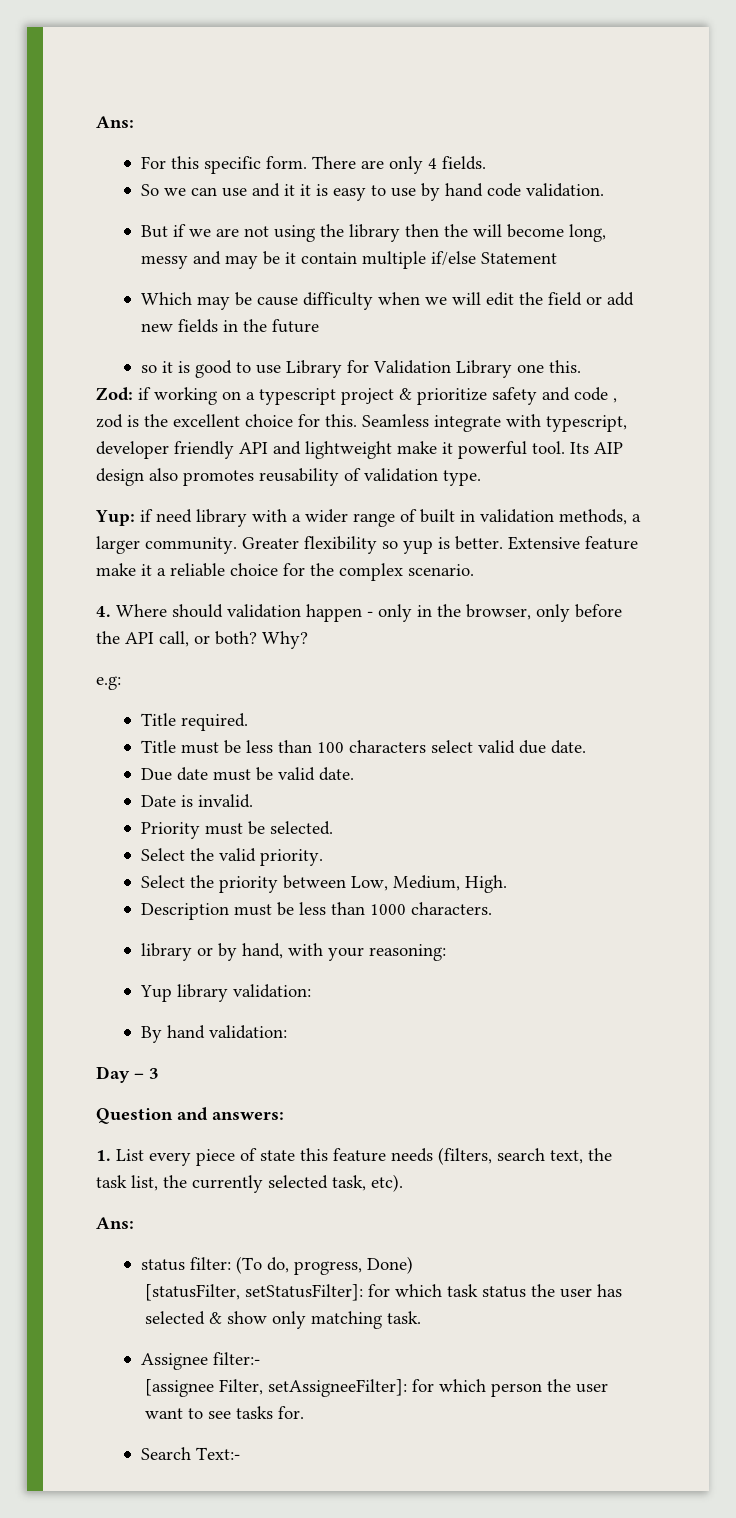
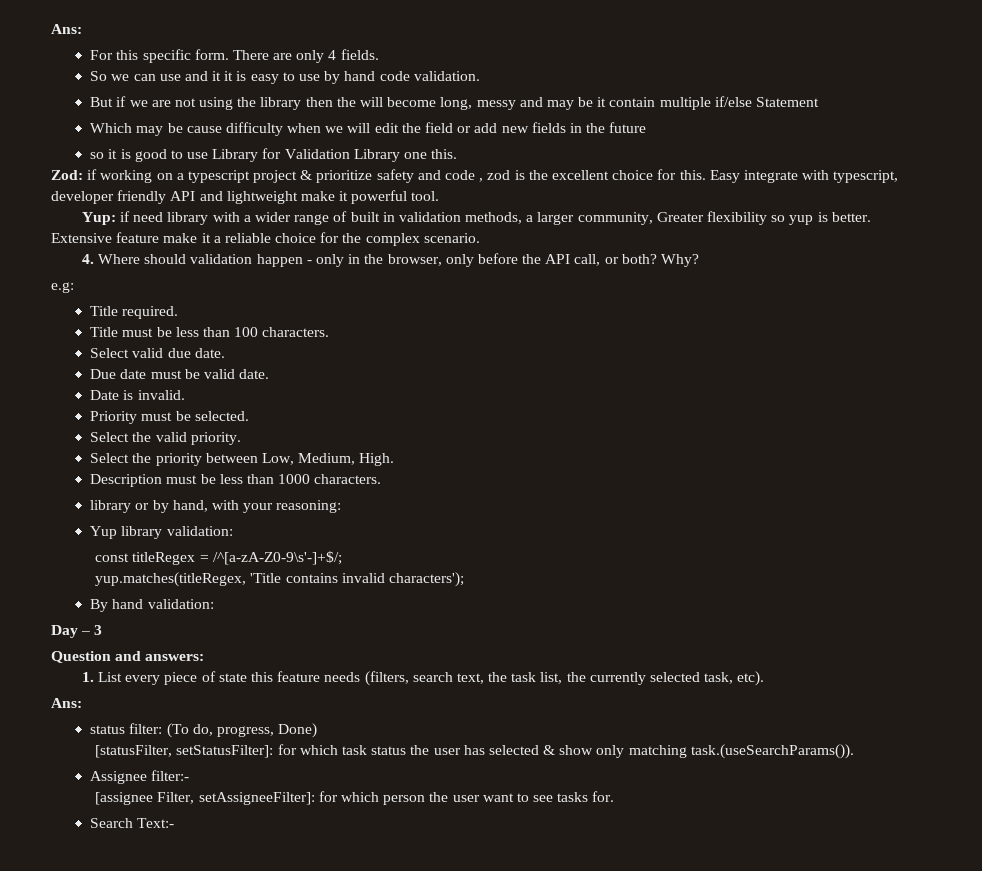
- Seamless integrate with typescript, developer friendly API and lightweight make it powerful tool. Its AIP design also promotes reusability of validation type.
+ Easy integrate with typescript, developer friendly API and lightweight make it powerful tool.
- Yup: if need library with a wider range of built in validation methods, a larger community. Greater flexibility so yup is better.
+ Yup: if need library with a wider range of built in validation methods, a larger community, Greater flexibility so yup is better.
- Title must be less than 100 characters select valid due date.
+ Title must be less than 100 characters.
+ Select valid due date.
+ const titleRegex = /^[a-zA-Z0-9\s'-]+$/;
+ yup.matches(titleRegex, 'Title contains invalid characters');
- [statusFilter, setStatusFilter]: for which task status the user has selected & show only matching task.
+ [statusFilter, setStatusFilter]: for which task status the user has selected & show only matching task.(useSearchParams()).

